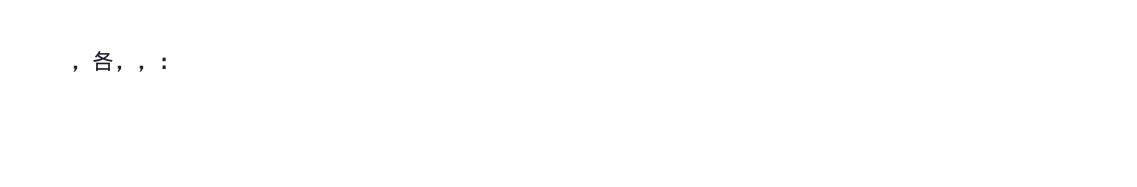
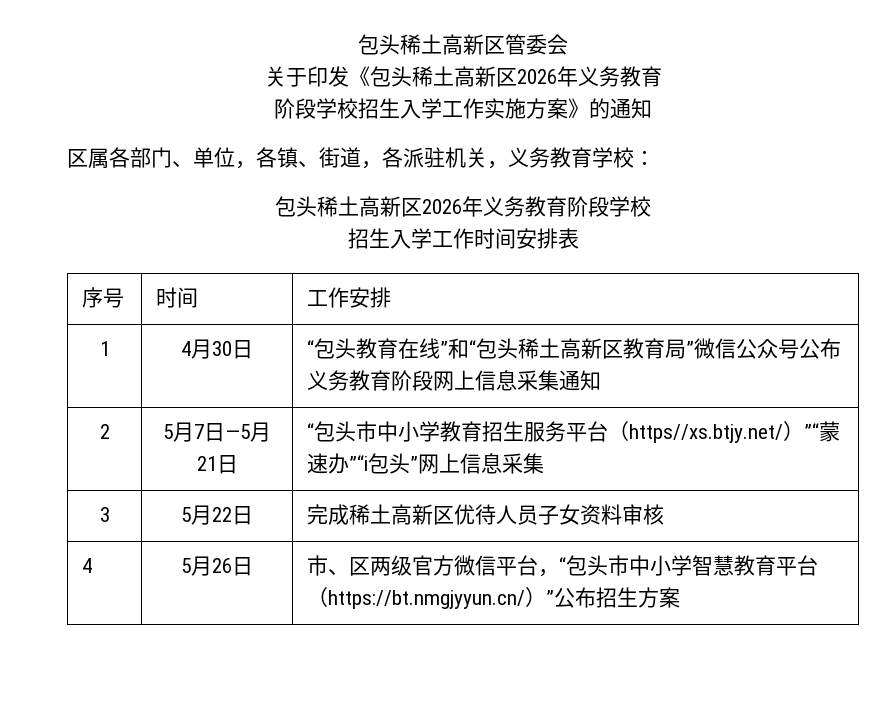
- ，各，，：
+ 包头稀土高新区管委会
+ 关于印发《包头稀土高新区2026年义务教育
+ 阶段学校招生入学工作实施方案》的通知
+ 区属各部门、单位，各镇、街道，各派驻机关，义务教育学校：
+ 包头稀土高新区2026年义务教育阶段学校
+ 招生入学工作时间安排表
+ 序号 | 时间 | 工作安排
+ 1 | 4月30日 | “包头教育在线”和“包头稀土高新区教育局”微信公众号公布义务教育阶段网上信息采集通知
+ 2 | 5月7日—5月21日 | “包头市中小学教育招生服务平台（https//xs.btjy.net/）”“蒙速办”“i包头”网上信息采集
+ 3 | 5月22日 | 完成稀土高新区优待人员子女资料审核
+ 4 | 5月26日 | 市、区两级官方微信平台，“包头市中小学智慧教育平台（https://bt.nmgjyyun.cn/）”公布招生方案

